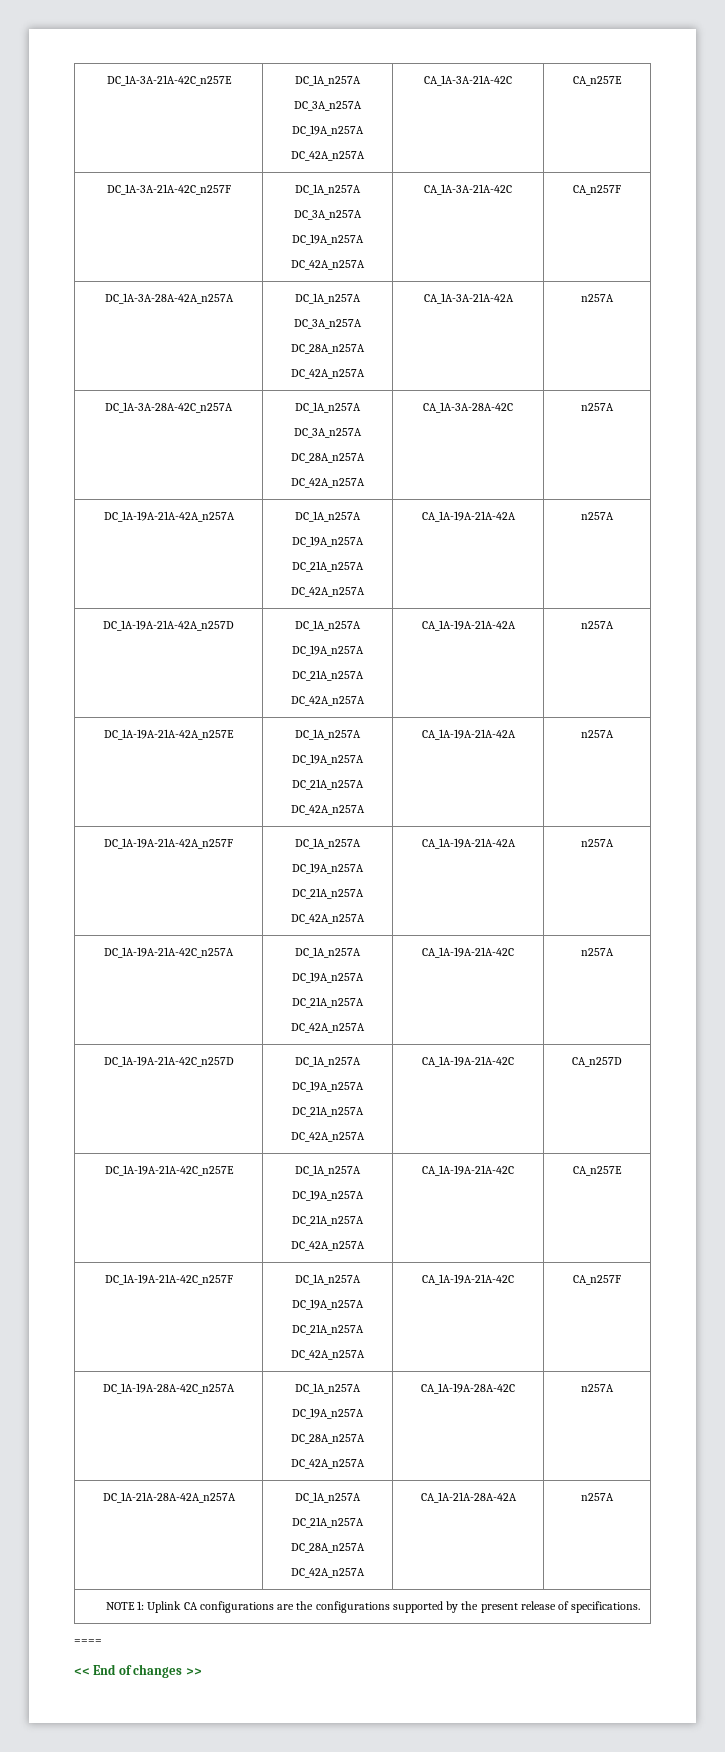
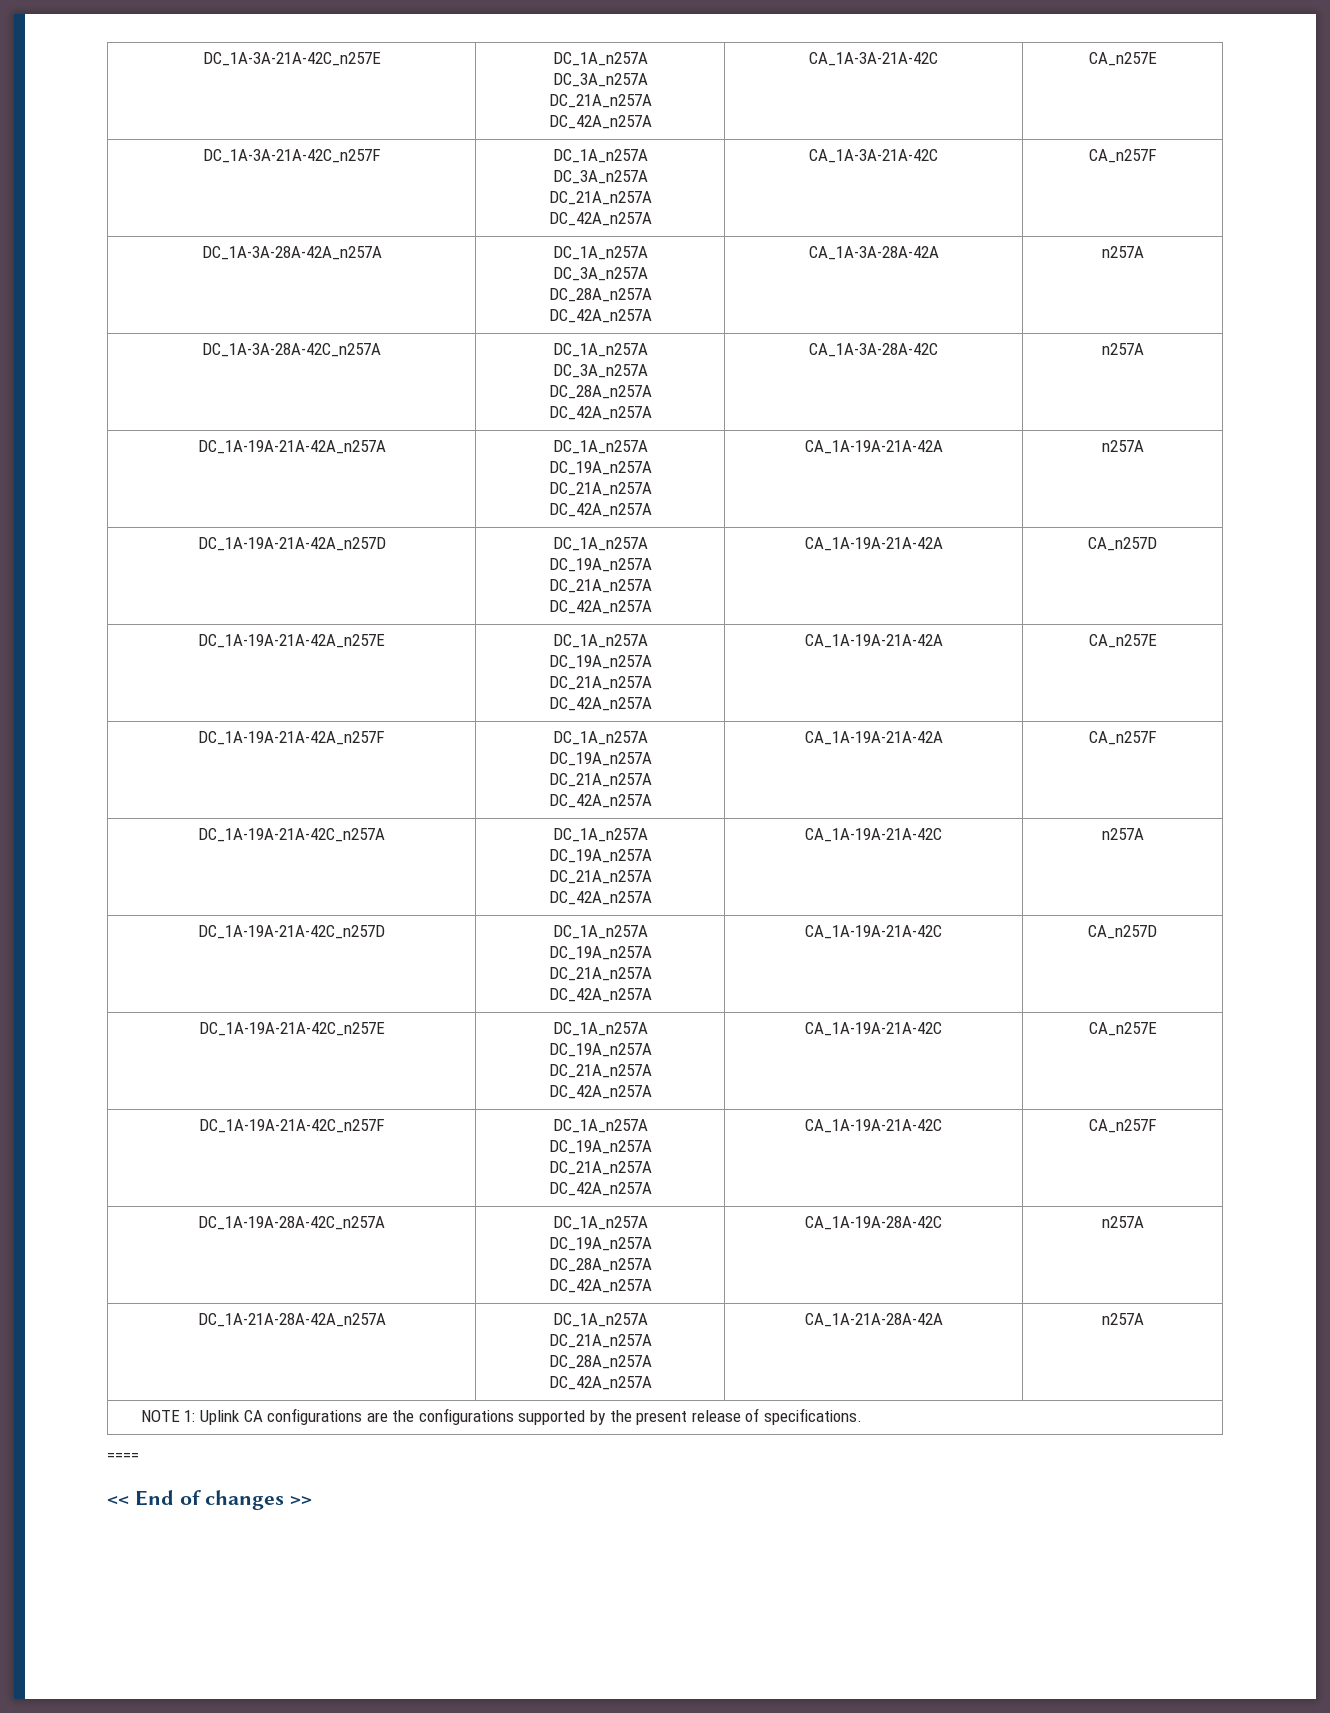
  DC_1A-3A-21A-42C_n257E | DC_1A_n257A
  DC_3A_n257A
- DC_19A_n257A
+ DC_21A_n257A
  DC_1A-3A-21A-42C_n257F | DC_1A_n257A
  DC_3A_n257A
- DC_19A_n257A
+ DC_21A_n257A
  DC_1A-3A-28A-42A_n257A | DC_1A_n257A
  DC_3A_n257A
  DC_28A_n257A
- DC_42A_n257A | CA_1A-3A-21A-42A | n257A
+ DC_42A_n257A | CA_1A-3A-28A-42A | n257A
  DC_1A-19A-21A-42A_n257D | DC_1A_n257A
  DC_19A_n257A
  DC_21A_n257A
- DC_42A_n257A | CA_1A-19A-21A-42A | n257A
+ DC_42A_n257A | CA_1A-19A-21A-42A | CA_n257D
  DC_1A-19A-21A-42A_n257E | DC_1A_n257A
  DC_19A_n257A
  DC_21A_n257A
- DC_42A_n257A | CA_1A-19A-21A-42A | n257A
+ DC_42A_n257A | CA_1A-19A-21A-42A | CA_n257E
  DC_1A-19A-21A-42A_n257F | DC_1A_n257A
  DC_19A_n257A
  DC_21A_n257A
- DC_42A_n257A | CA_1A-19A-21A-42A | n257A
+ DC_42A_n257A | CA_1A-19A-21A-42A | CA_n257F

